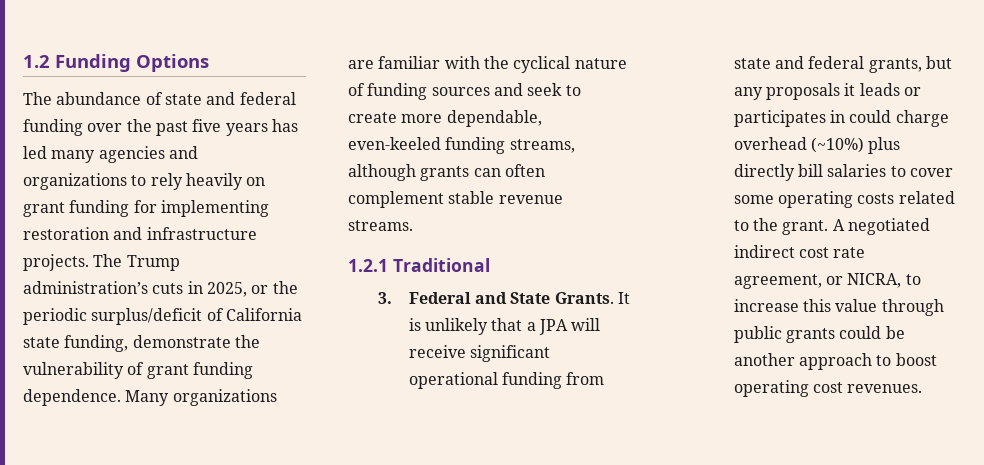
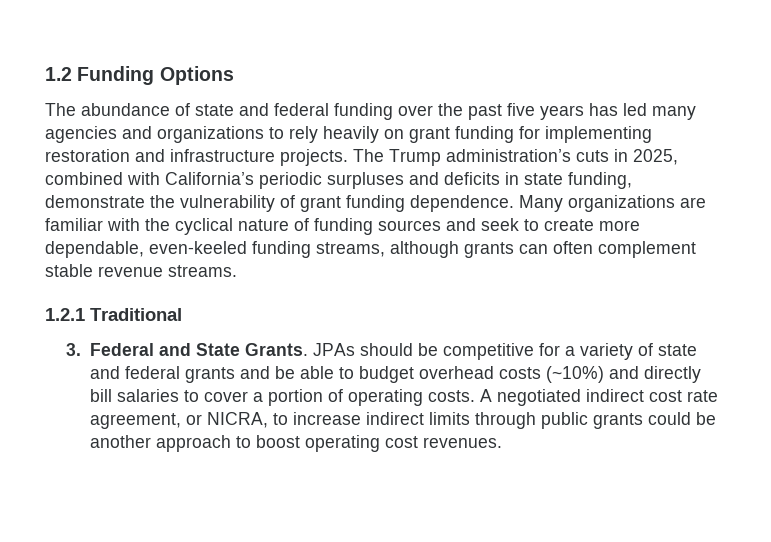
- The Trump administration’s cuts in 2025, or the periodic surplus/deficit of California state funding, demonstrate the vulnerability of grant funding dependence.
+ The Trump administration’s cuts in 2025, combined with California’s periodic surpluses and deficits in state funding, demonstrate the vulnerability of grant funding dependence.
- It is unlikely that a JPA will receive significant operational funding from state and federal grants, but any proposals it leads or participates in could charge overhead (~10%) plus directly bill salaries to cover some operating costs related to the grant.
+ JPAs should be competitive for a variety of state and federal grants and be able to budget overhead costs (~10%) and directly bill salaries to cover a portion of operating costs.
- A negotiated indirect cost rate agreement, or NICRA, to increase this value through public grants could be another approach to boost operating cost revenues.
+ A negotiated indirect cost rate agreement, or NICRA, to increase indirect limits through public grants could be another approach to boost operating cost revenues.

